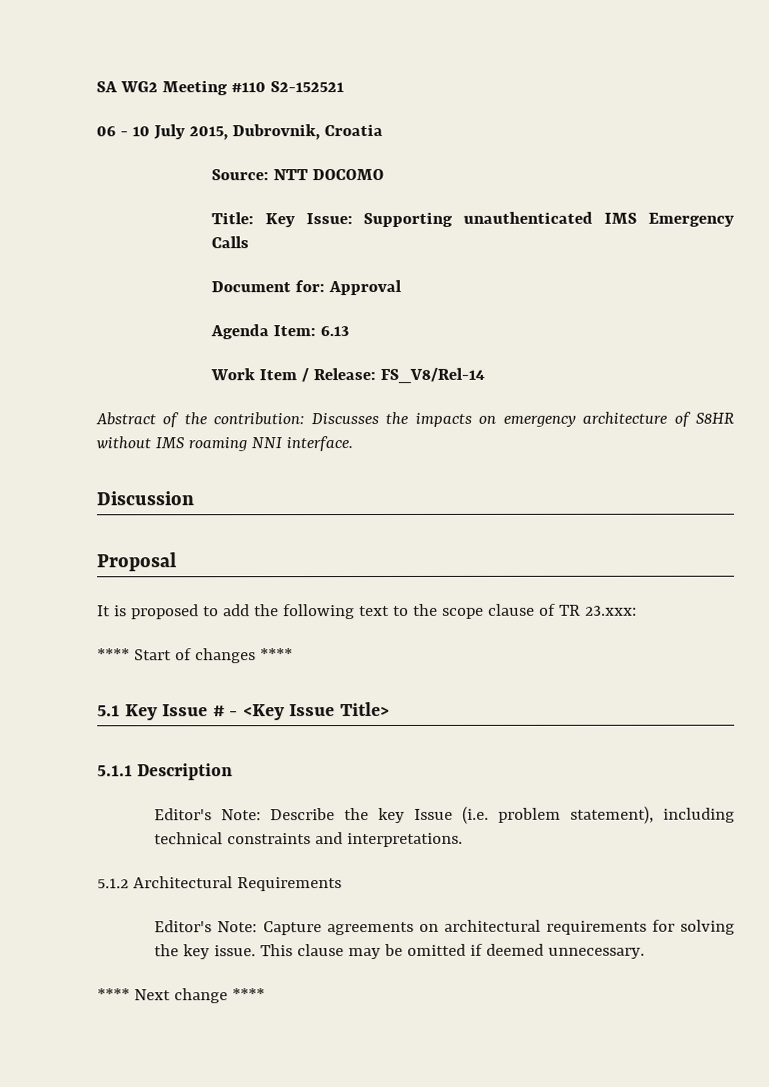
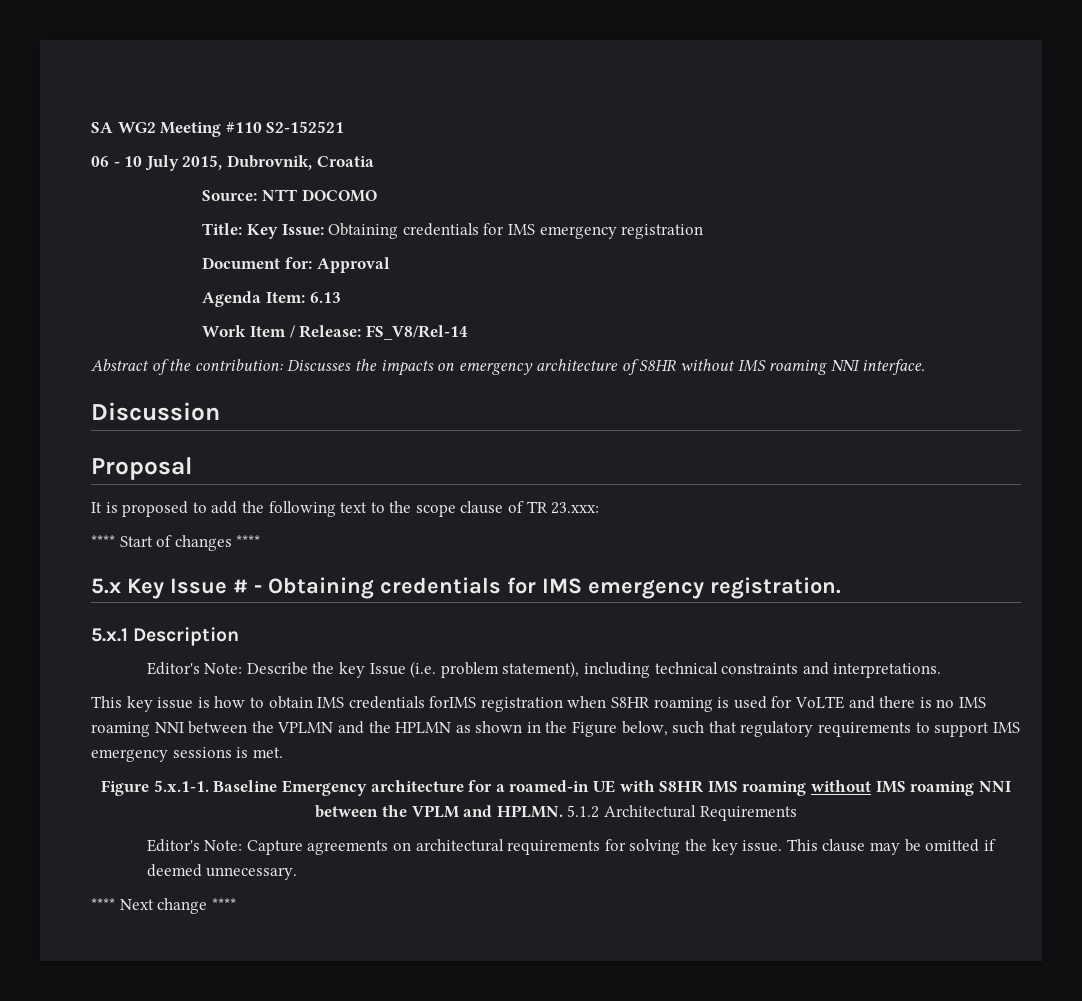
- Title: Key Issue: Supporting unauthenticated IMS Emergency Calls
+ Title: Key Issue: Obtaining credentials for IMS emergency registration
- 5.1 Key Issue # - <Key Issue Title>
- 5.1.1 Description
+ 5.x Key Issue # - Obtaining credentials for IMS emergency registration.
+ 5.x.1 Description
+ This key issue is how to obtain IMS credentials forIMS registration when S8HR roaming is used for VoLTE and there is no IMS roaming NNI between the VPLMN and the HPLMN as shown in the Figure below, such that regulatory requirements to support IMS emergency sessions is met.
+ Figure 5.x.1-1. Baseline Emergency architecture for a roamed-in UE with S8HR IMS roaming without IMS roaming NNI between the VPLM and HPLMN.

